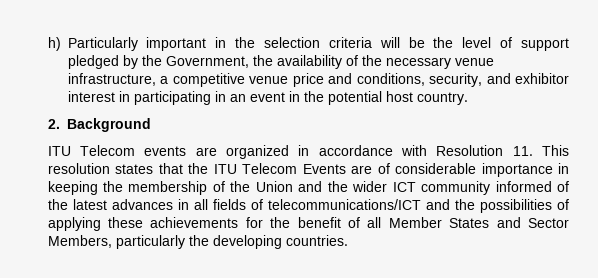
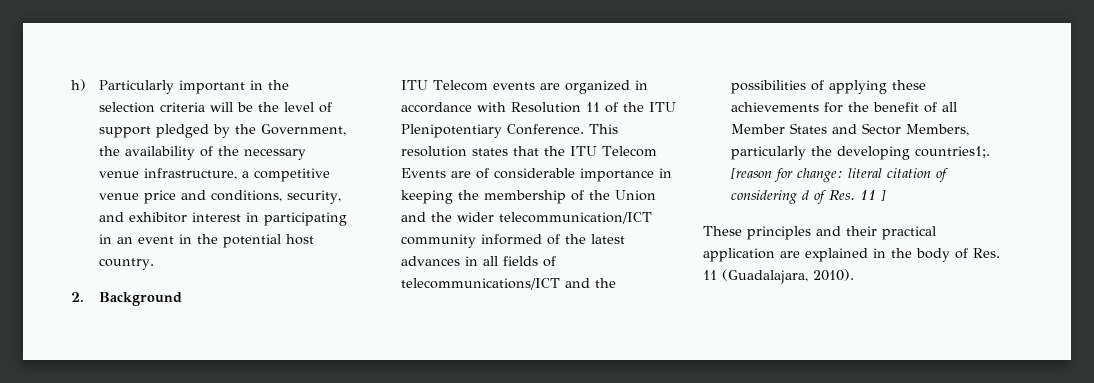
- ITU Telecom events are organized in accordance with Resolution 11. This resolution states that the ITU Telecom Events are of considerable importance in keeping the membership of the Union and the wider ICT community informed of the latest advances in all fields of telecommunications/ICT and the possibilities of applying these achievements for the benefit of all Member States and Sector Members, particularly the developing countries.
+ ITU Telecom events are organized in accordance with Resolution 11 of the ITU Plenipotentiary Conference. This resolution states that the ITU Telecom Events are of considerable importance in keeping the membership of the Union and the wider telecommunication/ICT community informed of the latest advances in all fields of telecommunications/ICT and the possibilities of applying these achievements for the benefit of all Member States and Sector Members, particularly the developing countries1;. [reason for change: literal citation of considering d of Res. 11 ]
+ These principles and their practical application are explained in the body of Res. 11 (Guadalajara, 2010).

